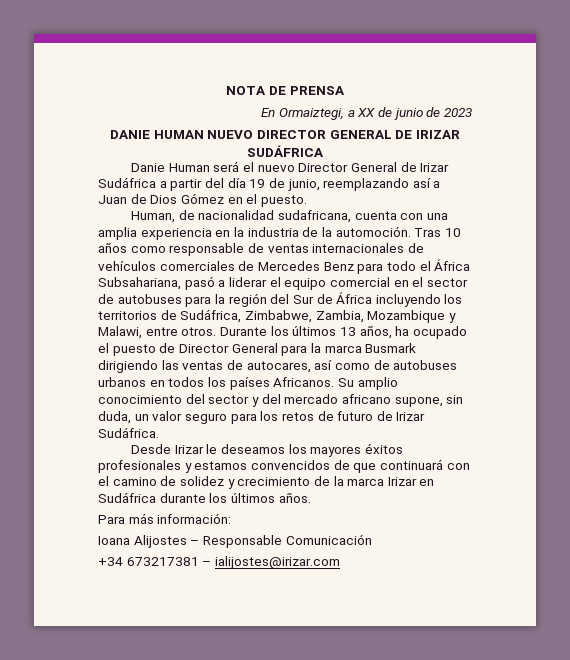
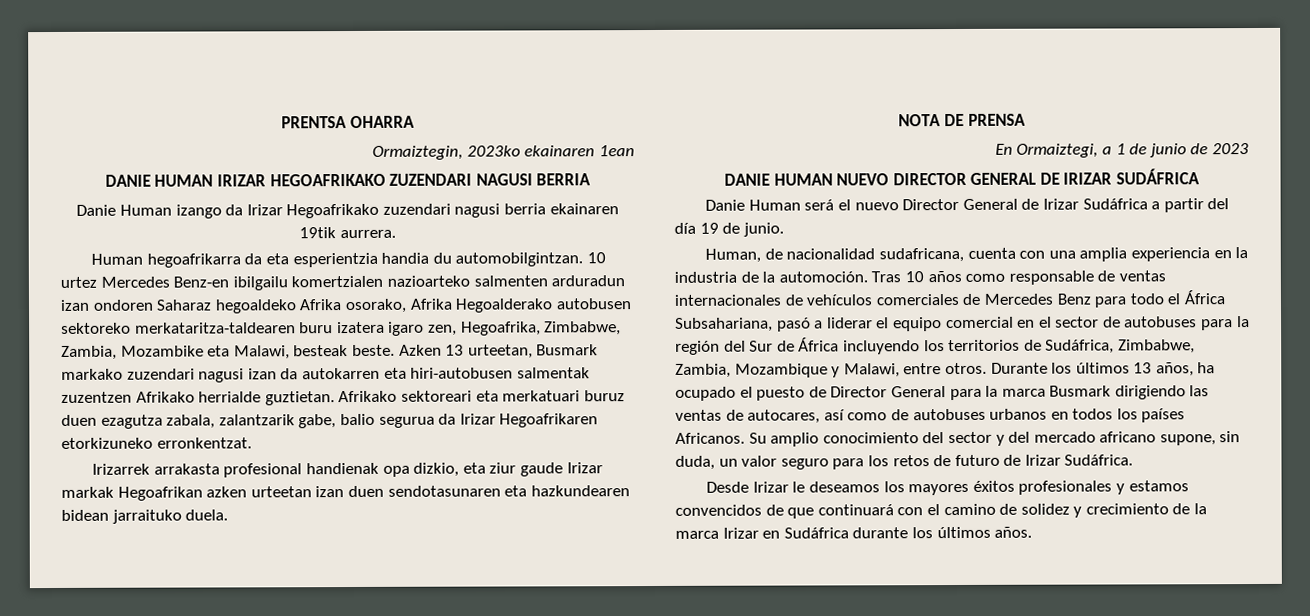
+ PRENTSA OHARRA
+ Ormaiztegin, 2023ko ekainaren 1ean
+ DANIE HUMAN IRIZAR HEGOAFRIKAKO ZUZENDARI NAGUSI BERRIA
+ Danie Human izango da Irizar Hegoafrikako zuzendari nagusi berria ekainaren 19tik aurrera.
+ Human hegoafrikarra da eta esperientzia handia du automobilgintzan. 10 urtez Mercedes Benz-en ibilgailu komertzialen nazioarteko salmenten arduradun izan ondoren Saharaz hegoaldeko Afrika osorako, Afrika Hegoalderako autobusen sektoreko merkataritza-taldearen buru izatera igaro zen, Hegoafrika, Zimbabwe, Zambia, Mozambike eta Malawi, besteak beste. Azken 13 urteetan, Busmark markako zuzendari nagusi izan da autokarren eta hiri-autobusen salmentak zuzentzen Afrikako herrialde guztietan. Afrikako sektoreari eta merkatuari buruz duen ezagutza zabala, zalantzarik gabe, balio segurua da Irizar Hegoafrikaren etorkizuneko erronkentzat.
+ Irizarrek arrakasta profesional handienak opa dizkio, eta ziur gaude Irizar markak Hegoafrikan azken urteetan izan duen sendotasunaren eta hazkundearen bidean jarraituko duela.
- En Ormaiztegi, a XX de junio de 2023
+ En Ormaiztegi, a 1 de junio de 2023
- Danie Human será el nuevo Director General de Irizar Sudáfrica a partir del día 19 de junio, reemplazando así a Juan de Dios Gómez en el puesto.
+ Danie Human será el nuevo Director General de Irizar Sudáfrica a partir del día 19 de junio.
- Para más información:
- Ioana Alijostes – Responsable Comunicación
- +34 673217381 – ialijostes@irizar.com

